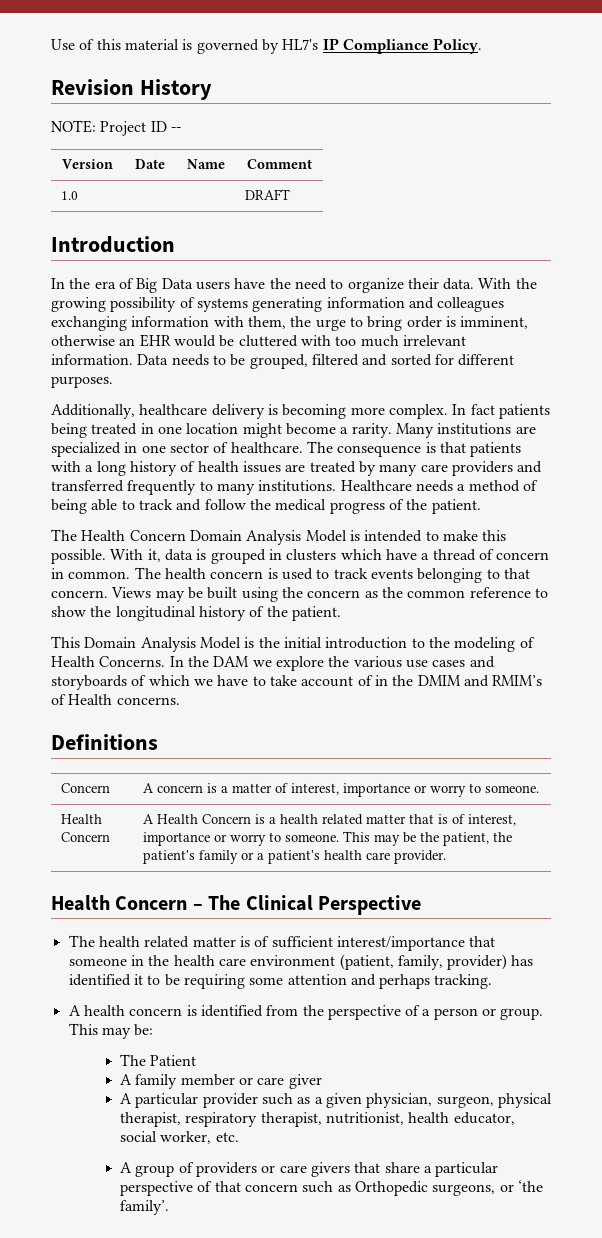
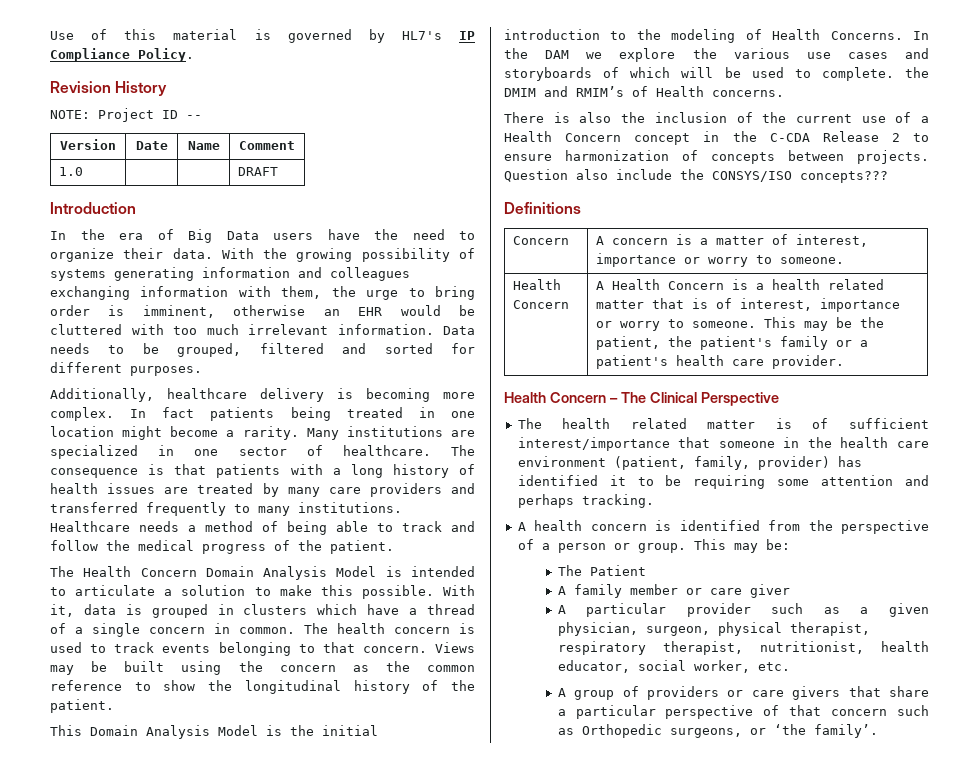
- The Health Concern Domain Analysis Model is intended to make this possible.
+ The Health Concern Domain Analysis Model is intended to articulate a solution to make this possible.
- With it, data is grouped in clusters which have a thread of concern in common.
+ With it, data is grouped in clusters which have a thread of a single concern in common.
- In the DAM we explore the various use cases and storyboards of which we have to take account of in the DMIM and RMIM’s of Health concerns.
+ In the DAM we explore the various use cases and storyboards of which will be used to complete. the DMIM and RMIM’s of Health concerns.
+ There is also the inclusion of the current use of a Health Concern concept in the C-CDA Release 2 to ensure harmonization of concepts between projects. Question also include the CONSYS/ISO concepts???

